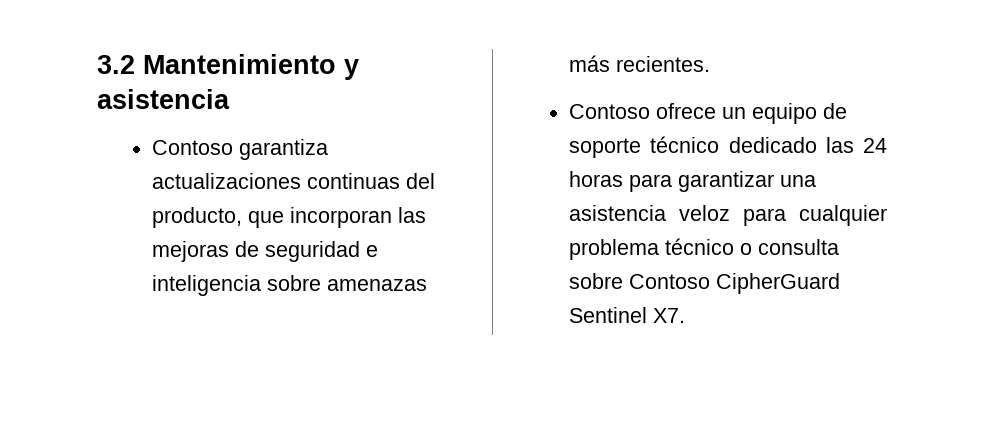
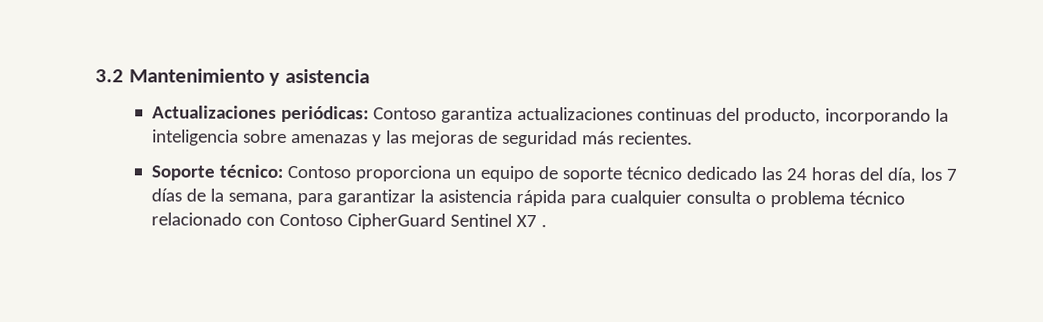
- Contoso garantiza actualizaciones continuas del producto, que incorporan las mejoras de seguridad e inteligencia sobre amenazas más recientes.
- Contoso ofrece un equipo de soporte técnico dedicado las 24 horas para garantizar una asistencia veloz para cualquier problema técnico o consulta sobre Contoso CipherGuard Sentinel X7.
+ Actualizaciones periódicas: Contoso garantiza actualizaciones continuas del producto, incorporando la inteligencia sobre amenazas y las mejoras de seguridad más recientes.
+ Soporte técnico: Contoso proporciona un equipo de soporte técnico dedicado las 24 horas del día, los 7 días de la semana, para garantizar la asistencia rápida para cualquier consulta o problema técnico relacionado con Contoso CipherGuard Sentinel X7 .

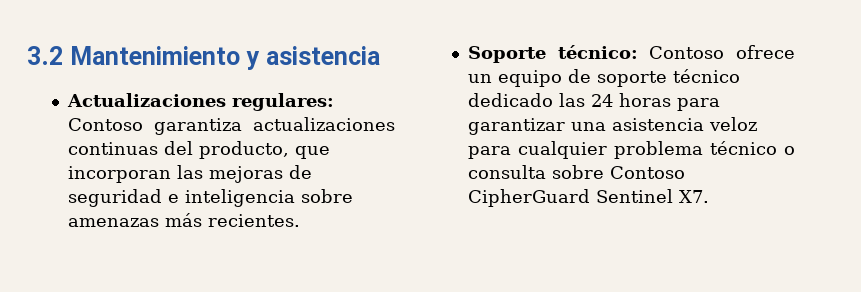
- Actualizaciones periódicas: Contoso garantiza actualizaciones continuas del producto, incorporando la inteligencia sobre amenazas y las mejoras de seguridad más recientes.
+ Actualizaciones regulares: Contoso garantiza actualizaciones continuas del producto, que incorporan las mejoras de seguridad e inteligencia sobre amenazas más recientes.
- Soporte técnico: Contoso proporciona un equipo de soporte técnico dedicado las 24 horas del día, los 7 días de la semana, para garantizar la asistencia rápida para cualquier consulta o problema técnico relacionado con Contoso CipherGuard Sentinel X7 .
+ Soporte técnico: Contoso ofrece un equipo de soporte técnico dedicado las 24 horas para garantizar una asistencia veloz para cualquier problema técnico o consulta sobre Contoso CipherGuard Sentinel X7.

